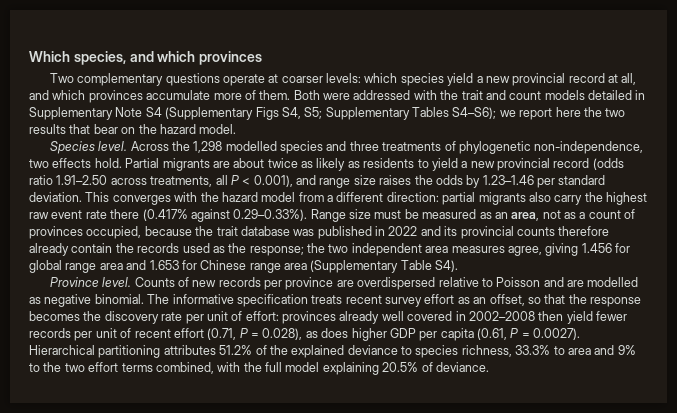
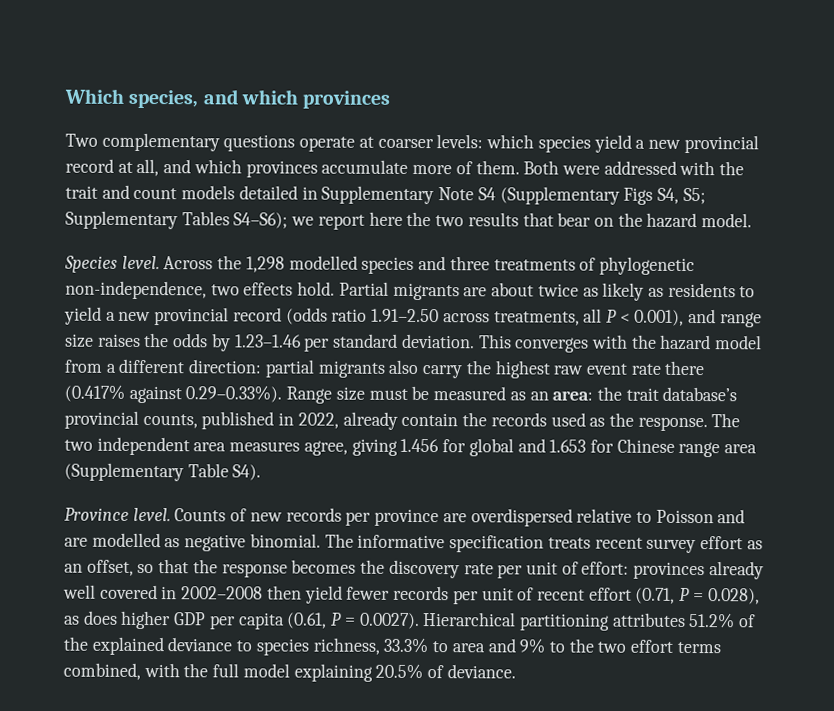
- This converges with the hazard model from a different direction: partial migrants also carry the highest raw event rate there (0.417% against 0.29–0.33%). Range size must be measured as an area, not as a count of provinces occupied, because the trait database was published in 2022 and its provincial counts therefore already contain the records used as the response; the two independent area measures agree, giving 1.456 for global range area and 1.653 for Chinese range area (Supplementary Table S4).
+ This converges with the hazard model from a different direction: partial migrants also carry the highest raw event rate there (0.417% against 0.29–0.33%). Range size must be measured as an area: the trait database’s provincial counts, published in 2022, already contain the records used as the response. The two independent area measures agree, giving 1.456 for global and 1.653 for Chinese range area (Supplementary Table S4).

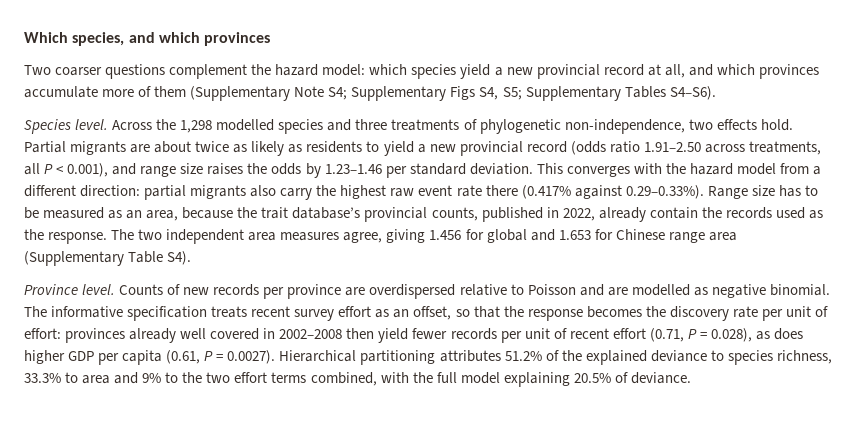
- Two complementary questions operate at coarser levels: which species yield a new provincial record at all, and which provinces accumulate more of them. Both were addressed with the trait and count models detailed in Supplementary Note S4 (Supplementary Figs S4, S5; Supplementary Tables S4–S6); we report here the two results that bear on the hazard model.
+ Two coarser questions complement the hazard model: which species yield a new provincial record at all, and which provinces accumulate more of them (Supplementary Note S4; Supplementary Figs S4, S5; Supplementary Tables S4–S6).
- This converges with the hazard model from a different direction: partial migrants also carry the highest raw event rate there (0.417% against 0.29–0.33%). Range size must be measured as an area: the trait database’s provincial counts, published in 2022, already contain the records used as the response.
+ This converges with the hazard model from a different direction: partial migrants also carry the highest raw event rate there (0.417% against 0.29–0.33%). Range size has to be measured as an area, because the trait database’s provincial counts, published in 2022, already contain the records used as the response.

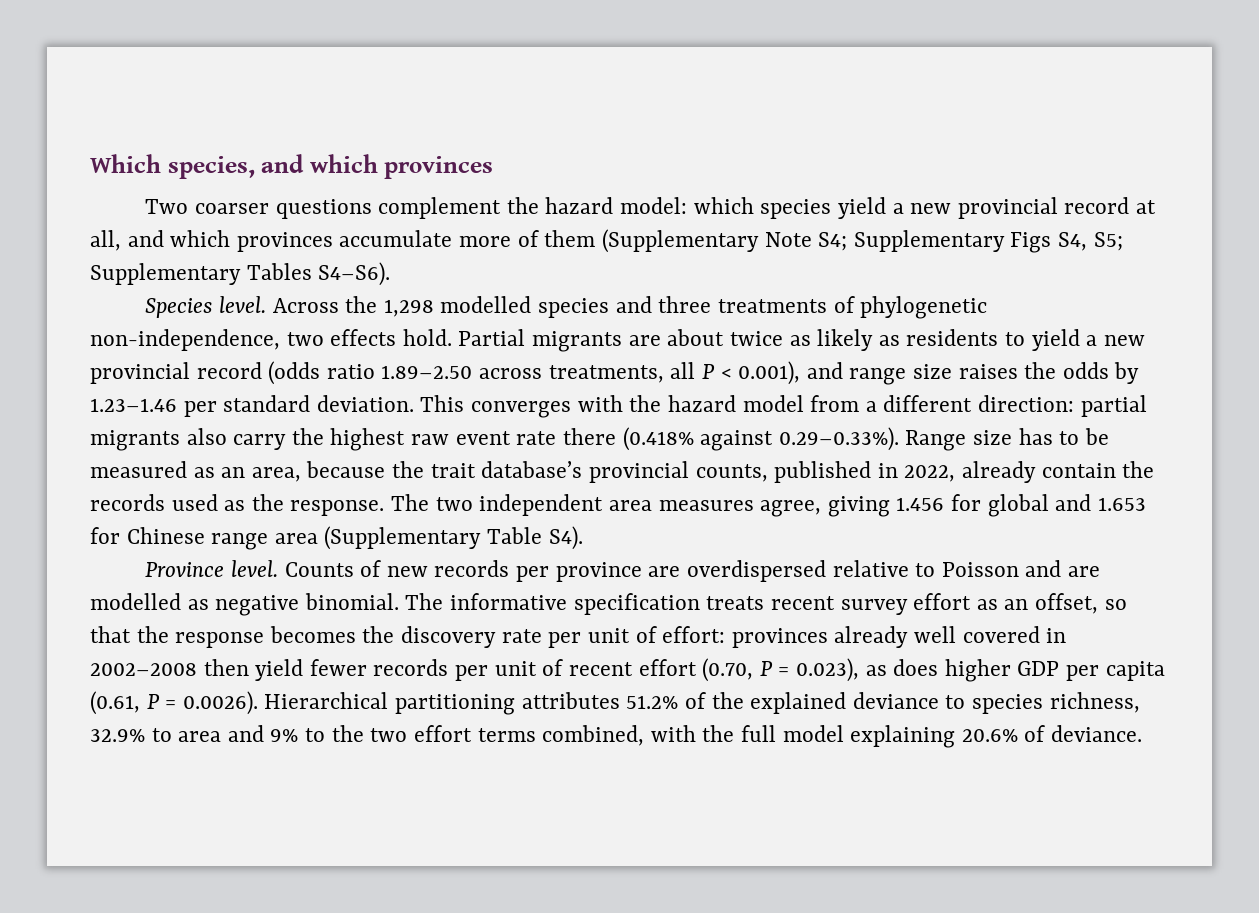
- Partial migrants are about twice as likely as residents to yield a new provincial record (odds ratio 1.91–2.50 across treatments, all P < 0.001), and range size raises the odds by 1.23–1.46 per standard deviation.
+ Partial migrants are about twice as likely as residents to yield a new provincial record (odds ratio 1.89–2.50 across treatments, all P < 0.001), and range size raises the odds by 1.23–1.46 per standard deviation.
- This converges with the hazard model from a different direction: partial migrants also carry the highest raw event rate there (0.417% against 0.29–0.33%). Range size has to be measured as an area, because the trait database’s provincial counts, published in 2022, already contain the records used as the response.
+ This converges with the hazard model from a different direction: partial migrants also carry the highest raw event rate there (0.418% against 0.29–0.33%). Range size has to be measured as an area, because the trait database’s provincial counts, published in 2022, already contain the records used as the response.
- provinces already well covered in 2002–2008 then yield fewer records per unit of recent effort (0.71, P = 0.028), as does higher GDP per capita (0.61, P = 0.0027). Hierarchical partitioning attributes 51.2% of the explained deviance to species richness, 33.3% to area and 9% to the two effort terms combined, with the full model explaining 20.5% of deviance.
+ provinces already well covered in 2002–2008 then yield fewer records per unit of recent effort (0.70, P = 0.023), as does higher GDP per capita (0.61, P = 0.0026). Hierarchical partitioning attributes 51.2% of the explained deviance to species richness, 32.9% to area and 9% to the two effort terms combined, with the full model explaining 20.6% of deviance.

